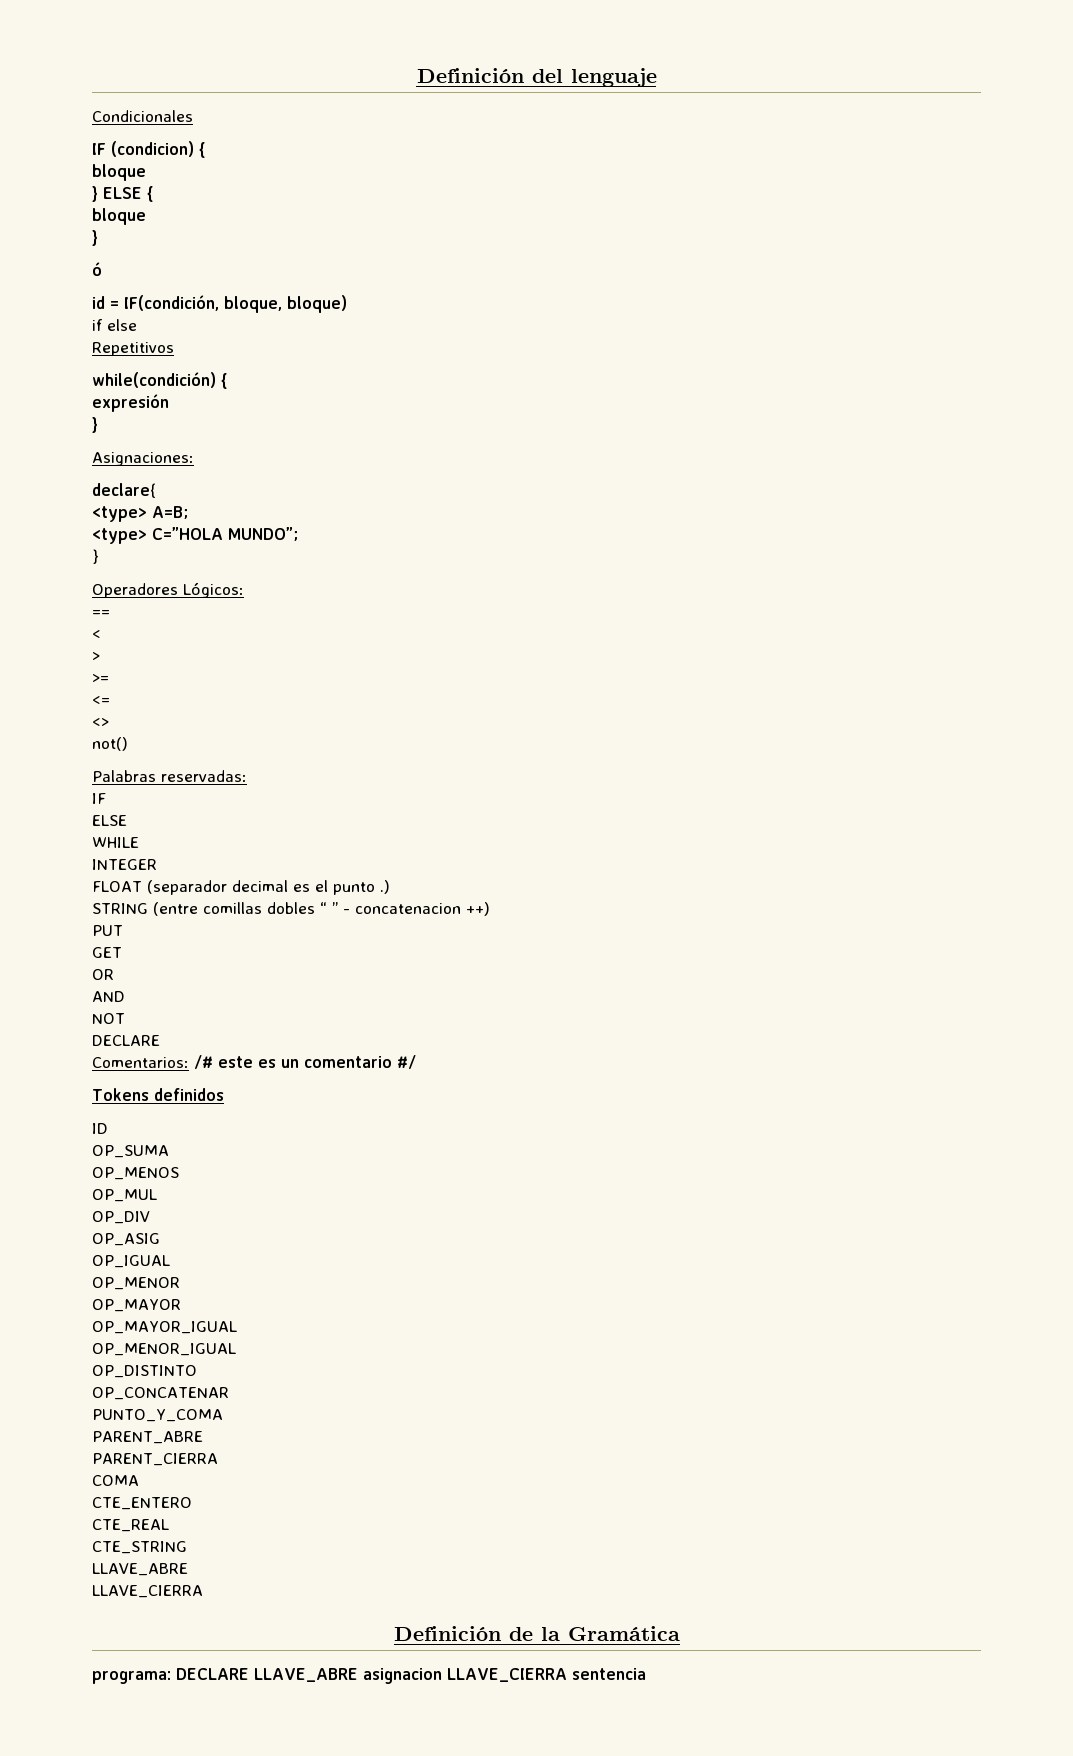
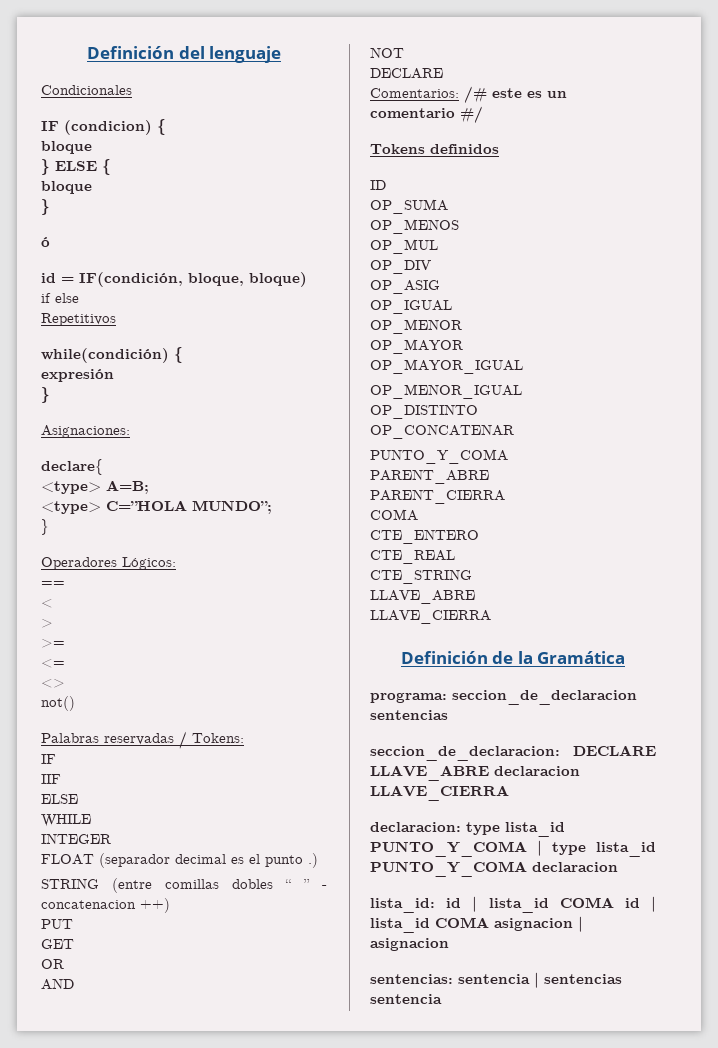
- Palabras reservadas:
+ Palabras reservadas / Tokens:
  IF
+ IIF
- programa: DECLARE LLAVE_ABRE asignacion LLAVE_CIERRA sentencia
+ programa: seccion_de_declaracion sentencias
+ seccion_de_declaracion: DECLARE LLAVE_ABRE declaracion LLAVE_CIERRA
+ declaracion: type lista_id PUNTO_Y_COMA | type lista_id PUNTO_Y_COMA declaracion
+ lista_id: id | lista_id COMA id | lista_id COMA asignacion | asignacion
+ sentencias: sentencia | sentencias sentencia

